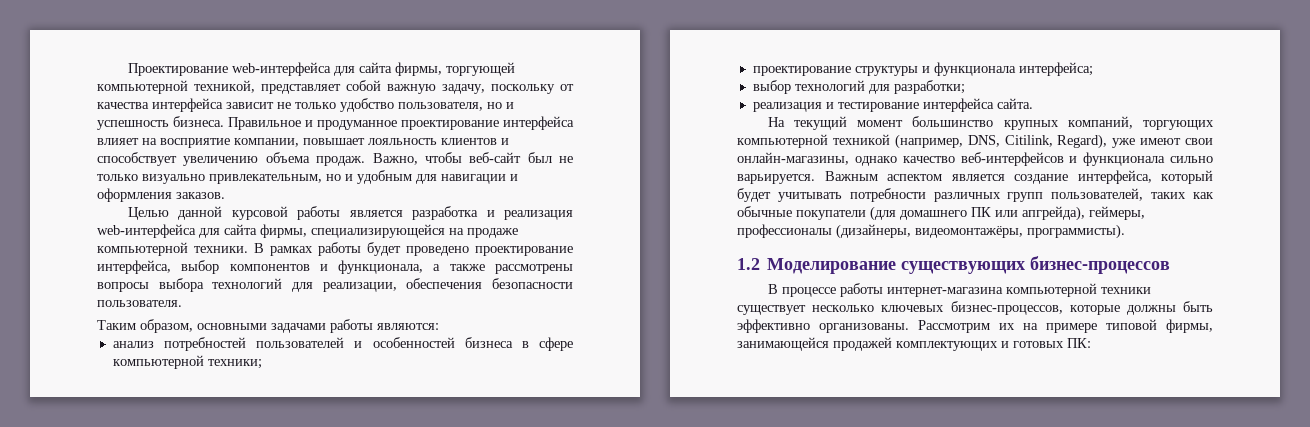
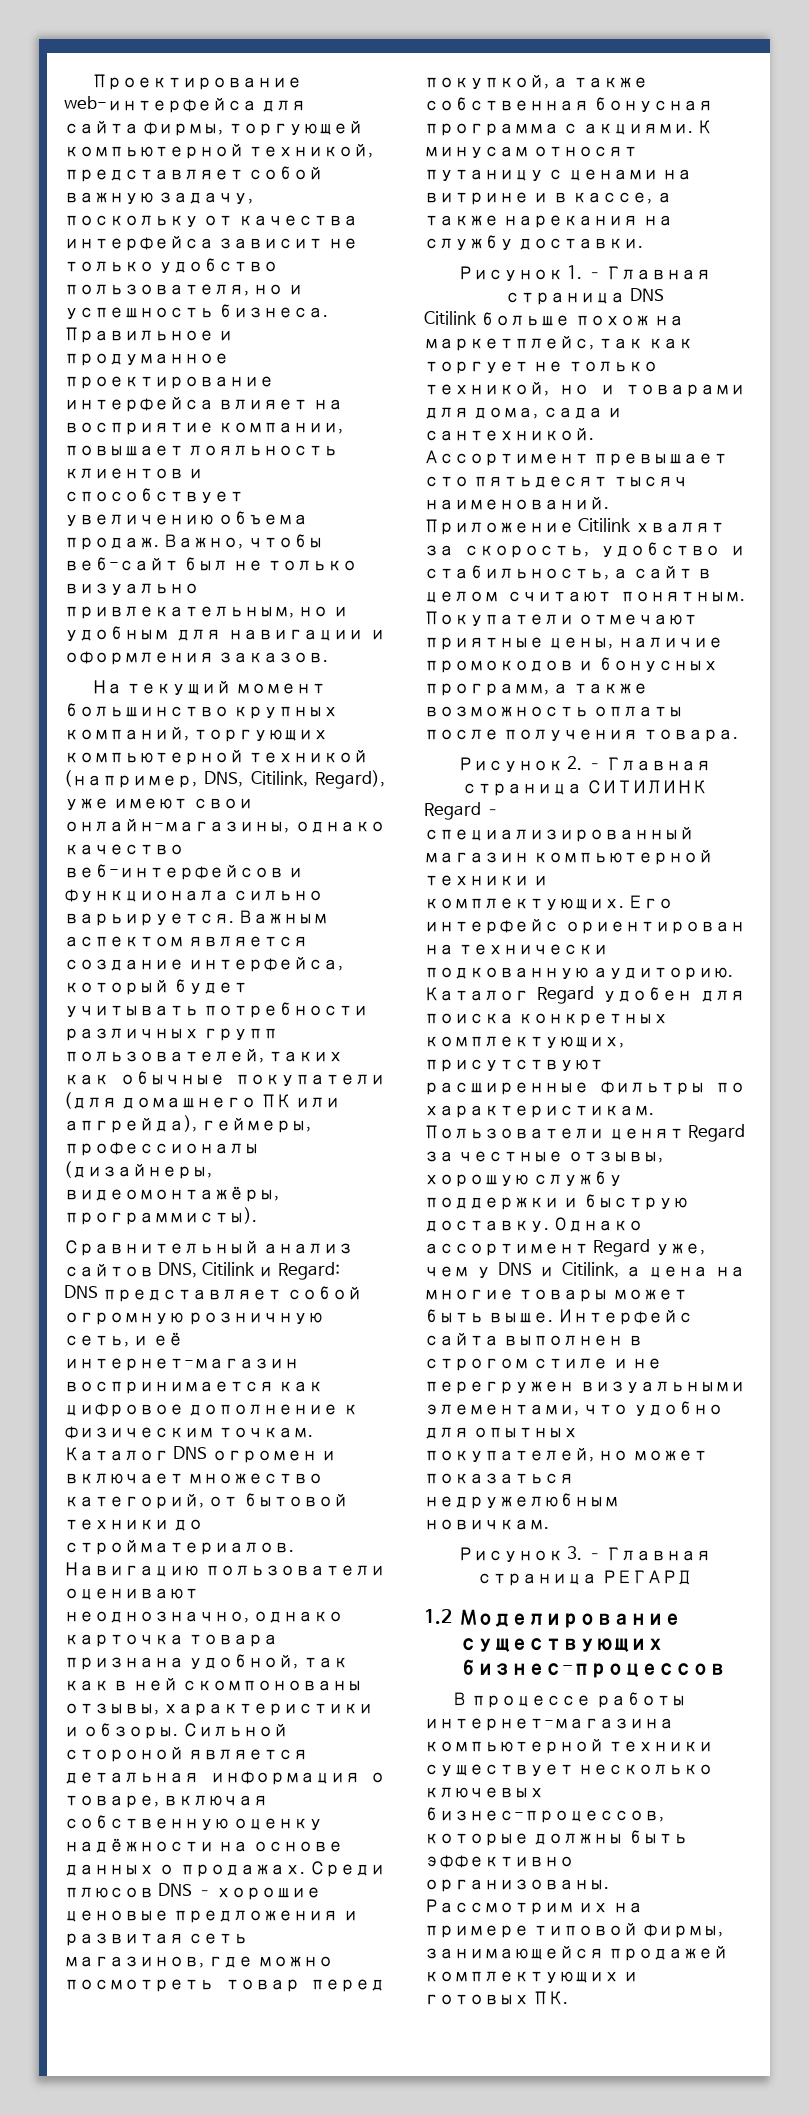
- Целью данной курсовой работы является разработка и реализация web-интерфейса для сайта фирмы, специализирующейся на продаже компьютерной техники. В рамках работы будет проведено проектирование интерфейса, выбор компонентов и функционала, а также рассмотрены вопросы выбора технологий для реализации, обеспечения безопасности пользователя.
- Таким образом, основными задачами работы являются:
- анализ потребностей пользователей и особенностей бизнеса в сфере компьютерной техники;
- проектирование структуры и функционала интерфейса;
- выбор технологий для разработки;
- реализация и тестирование интерфейса сайта.
+ Сравнительный анализ сайтов DNS, Citilink и Regard:
+ DNS представляет собой огромную розничную сеть, и её интернет-магазин воспринимается как цифровое дополнение к физическим точкам. Каталог DNS огромен и включает множество категорий, от бытовой техники до стройматериалов. Навигацию пользователи оценивают неоднозначно, однако карточка товара признана удобной, так как в ней скомпонованы отзывы, характеристики и обзоры. Сильной стороной является детальная информация о товаре, включая собственную оценку надёжности на основе данных о продажах. Среди плюсов DNS – хорошие ценовые предложения и развитая сеть магазинов, где можно посмотреть товар перед покупкой, а также собственная бонусная программа с акциями. К минусам относят путаницу с ценами на витрине и в кассе, а также нарекания на службу доставки.
+ Рисунок 1. – Главная страница DNS
+ Citilink больше похож на маркетплейс, так как торгует не только техникой, но и товарами для дома, сада и сантехникой. Ассортимент превышает сто пятьдесят тысяч наименований. Приложение Citilink хвалят за скорость, удобство и стабильность, а сайт в целом считают понятным. Покупатели отмечают приятные цены, наличие промокодов и бонусных программ, а также возможность оплаты после получения товара.
+ Рисунок 2. – Главная страница СИТИЛИНК
+ Regard – специализированный магазин компьютерной техники и комплектующих. Его интерфейс ориентирован на технически подкованную аудиторию. Каталог Regard удобен для поиска конкретных комплектующих, присутствуют расширенные фильтры по характеристикам. Пользователи ценят Regard за честные отзывы, хорошую службу поддержки и быструю доставку. Однако ассортимент Regard уже, чем у DNS и Citilink, а цена на многие товары может быть выше. Интерфейс сайта выполнен в строгом стиле и не перегружен визуальными элементами, что удобно для опытных покупателей, но может показаться недружелюбным новичкам.
+ Рисунок 3. – Главная страница РЕГАРД
- Рассмотрим их на примере типовой фирмы, занимающейся продажей комплектующих и готовых ПК:
+ Рассмотрим их на примере типовой фирмы, занимающейся продажей комплектующих и готовых ПК.

